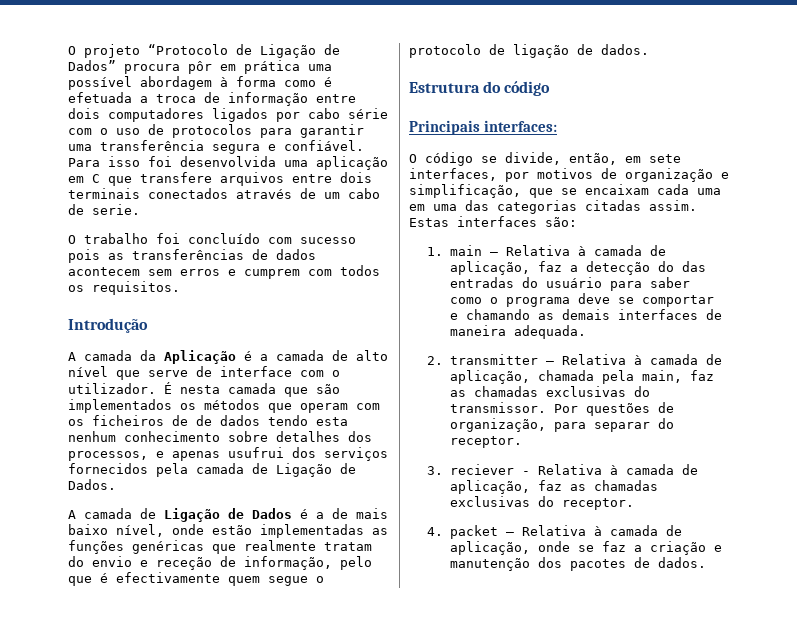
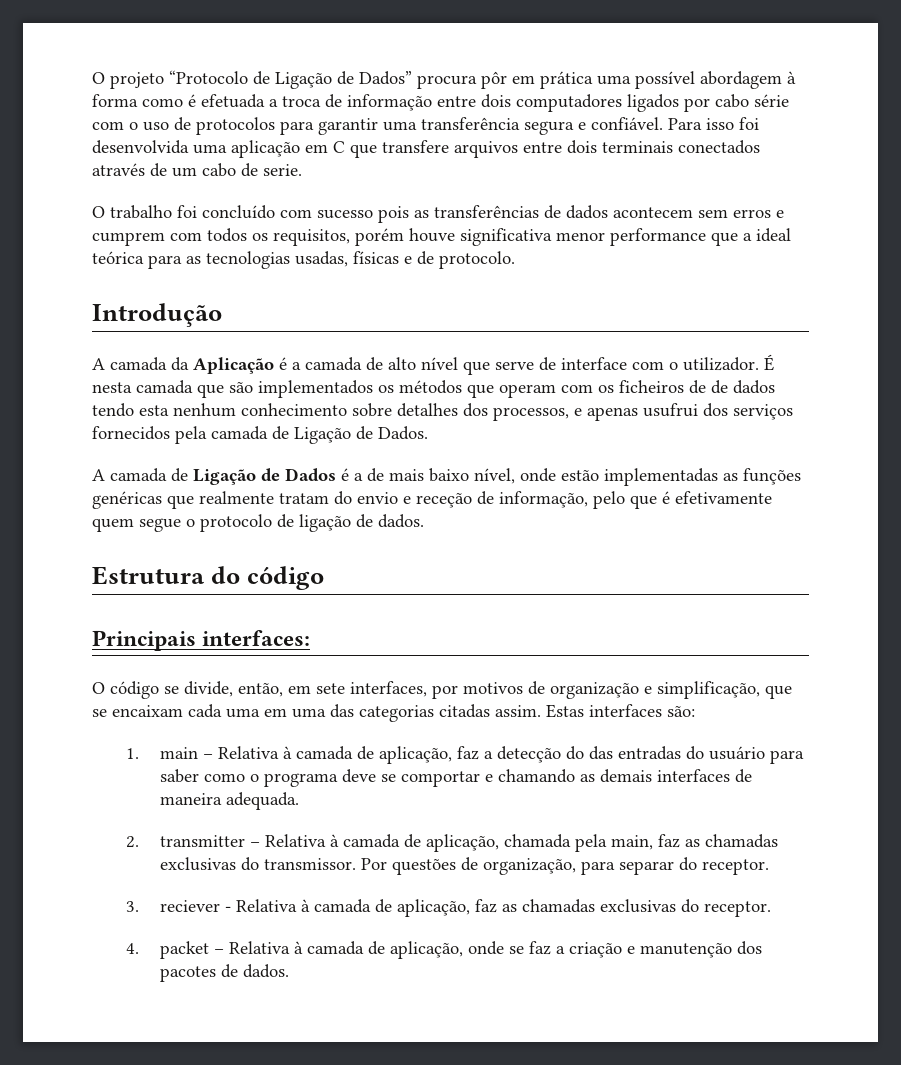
- O trabalho foi concluído com sucesso pois as transferências de dados acontecem sem erros e cumprem com todos os requisitos.
+ O trabalho foi concluído com sucesso pois as transferências de dados acontecem sem erros e cumprem com todos os requisitos, porém houve significativa menor performance que a ideal teórica para as tecnologias usadas, físicas e de protocolo.
- A camada de Ligação de Dados é a de mais baixo nível, onde estão implementadas as funções genéricas que realmente tratam do envio e receção de informação, pelo que é efectivamente quem segue o protocolo de ligação de dados.
+ A camada de Ligação de Dados é a de mais baixo nível, onde estão implementadas as funções genéricas que realmente tratam do envio e receção de informação, pelo que é efetivamente quem segue o protocolo de ligação de dados.

